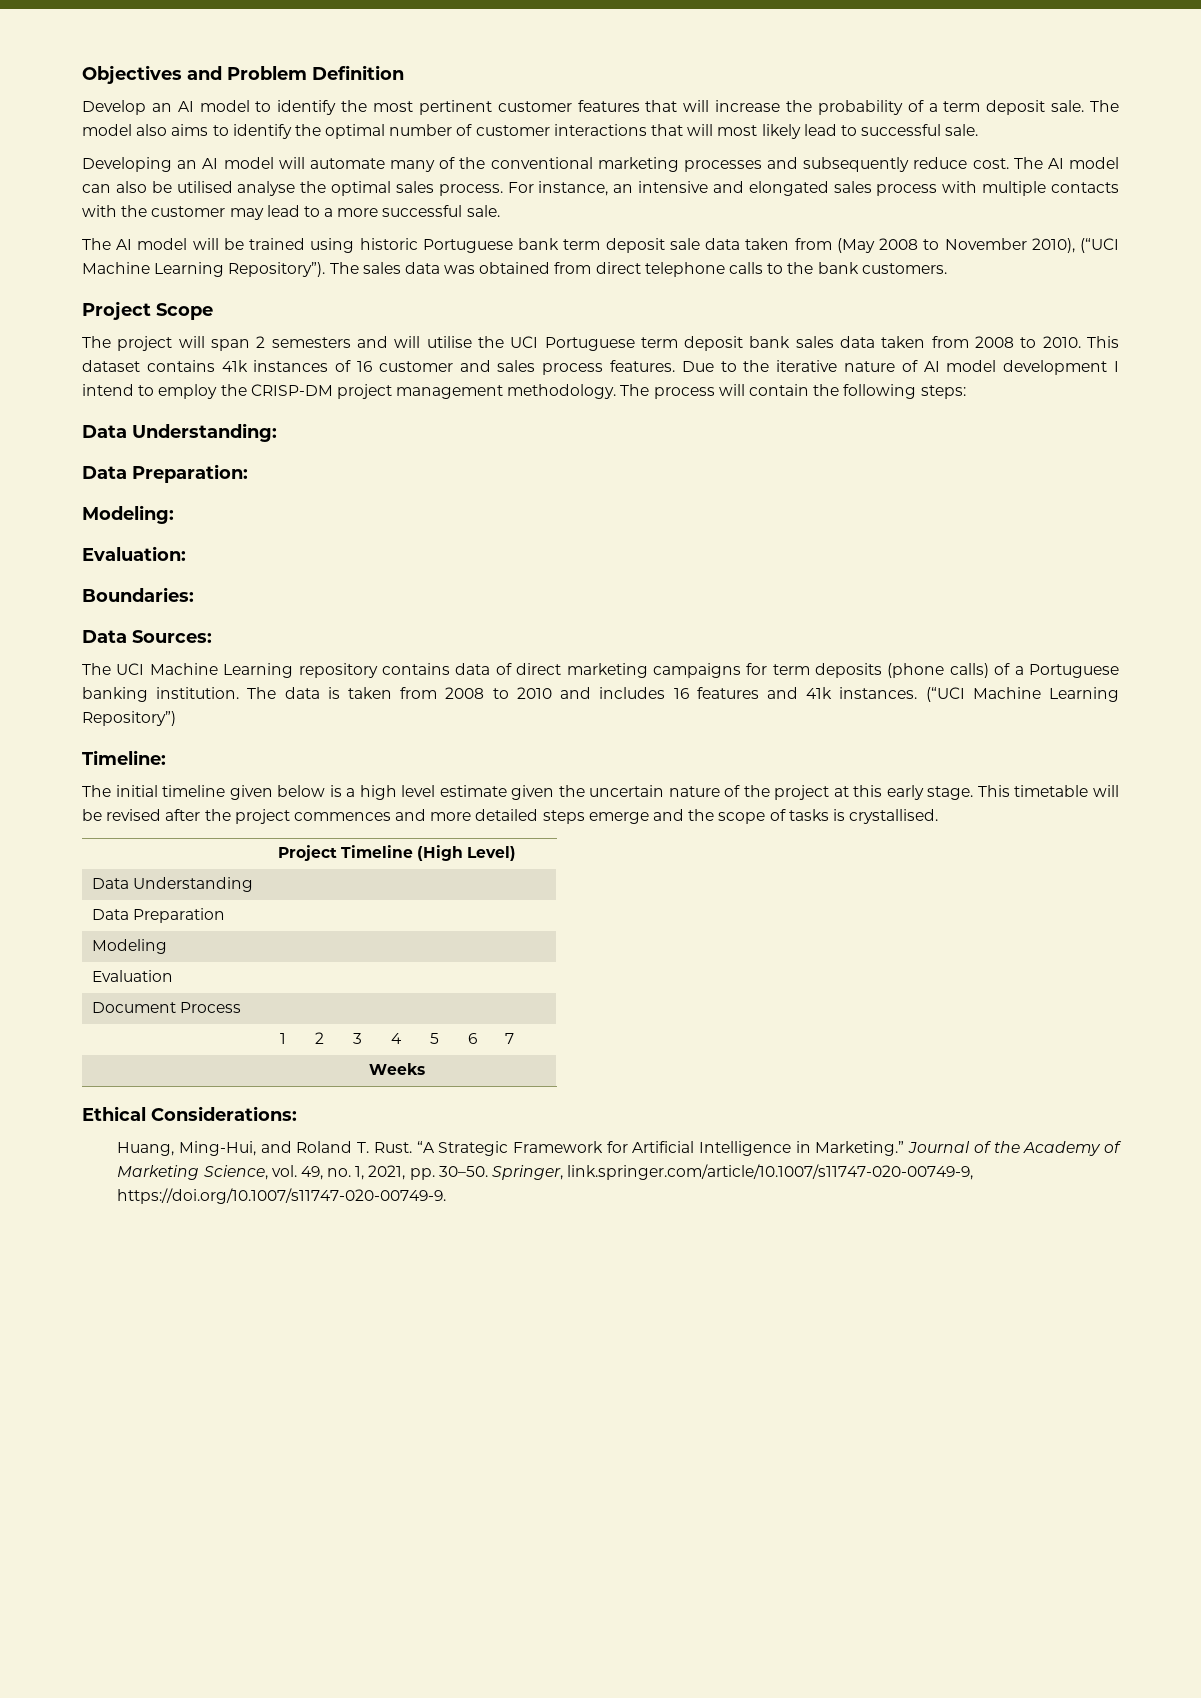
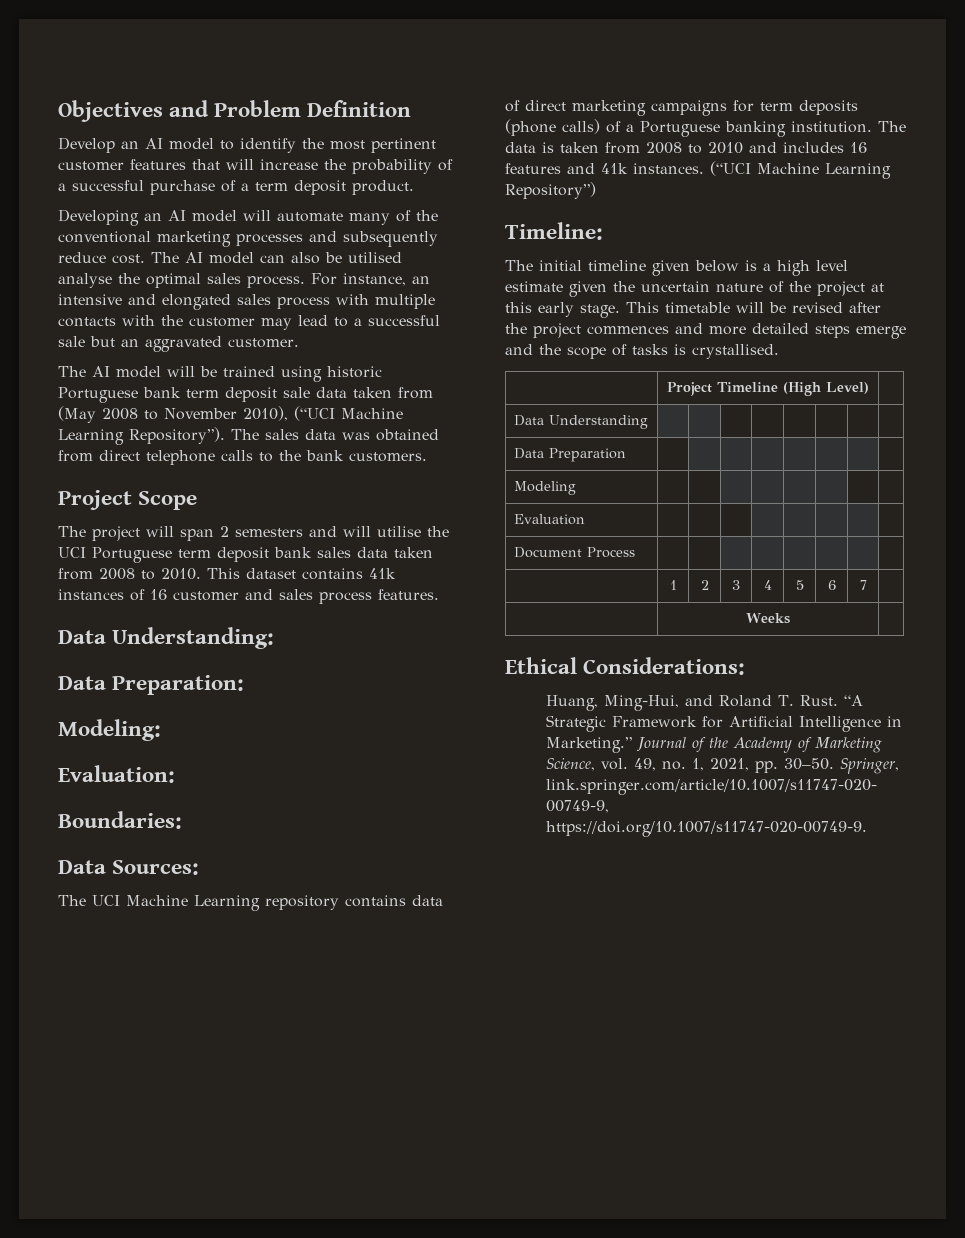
- Develop an AI model to identify the most pertinent customer features that will increase the probability of a term deposit sale. The model also aims to identify the optimal number of customer interactions that will most likely lead to successful sale.
+ Develop an AI model to identify the most pertinent customer features that will increase the probability of a successful purchase of a term deposit product.
- For instance, an intensive and elongated sales process with multiple contacts with the customer may lead to a more successful sale.
+ For instance, an intensive and elongated sales process with multiple contacts with the customer may lead to a successful sale but an aggravated customer.
- Due to the iterative nature of AI model development I intend to employ the CRISP-DM project management methodology. The process will contain the following steps:

